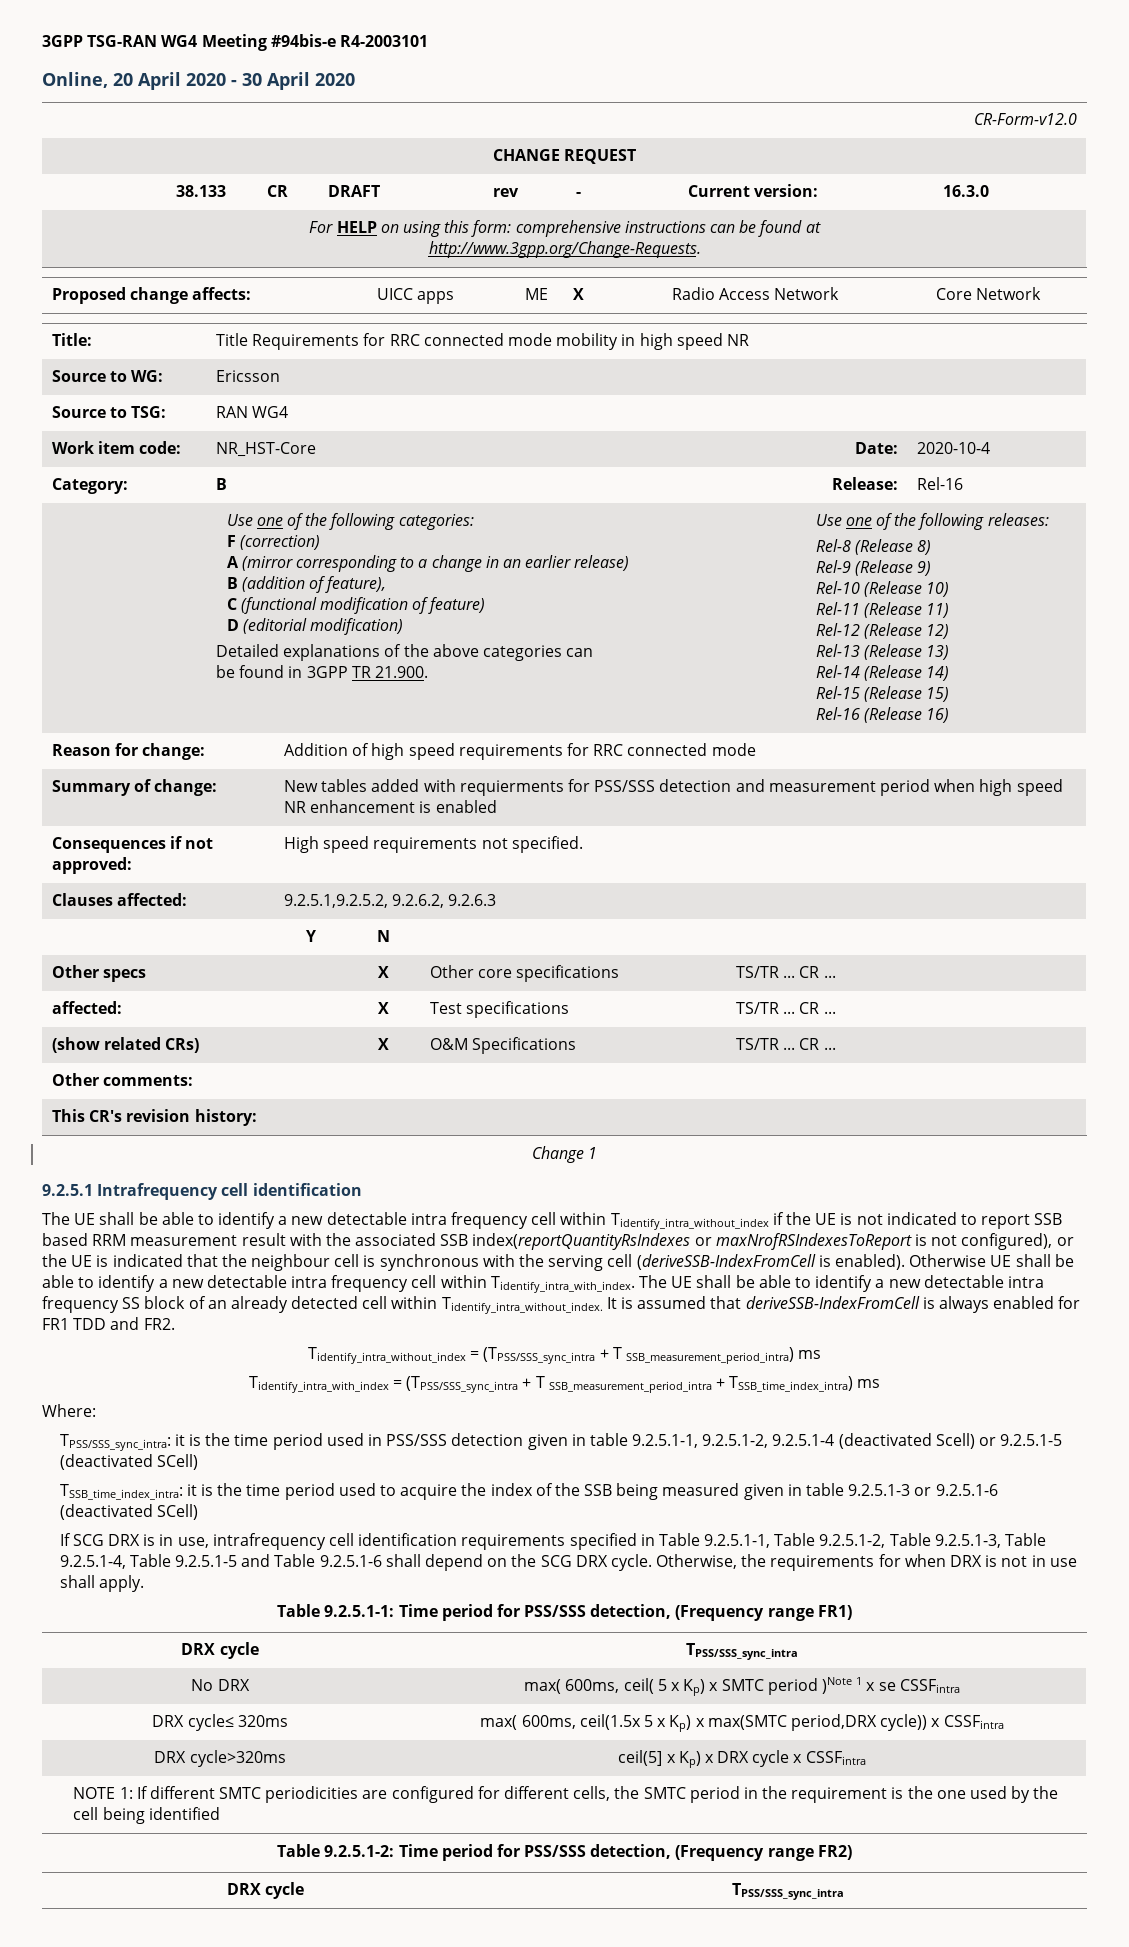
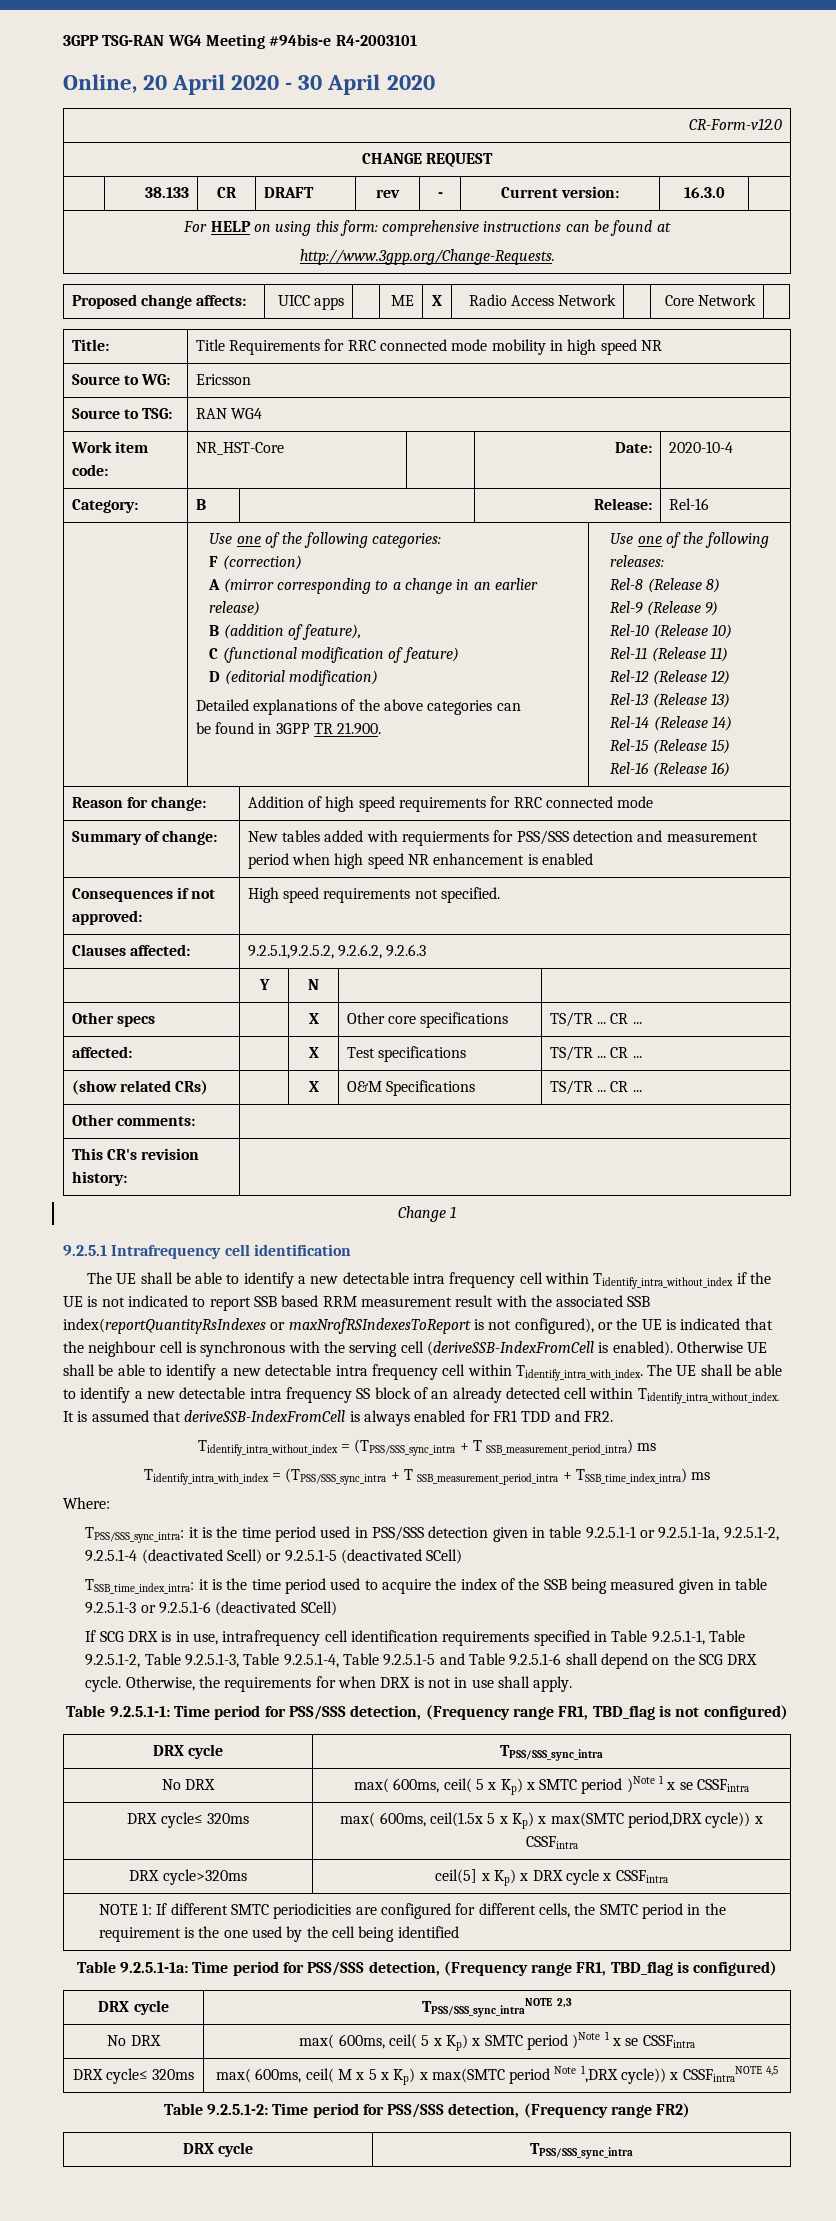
- TPSS/SSS_sync_intra: it is the time period used in PSS/SSS detection given in table 9.2.5.1-1, 9.2.5.1-2, 9.2.5.1-4 (deactivated Scell) or 9.2.5.1-5 (deactivated SCell)
+ TPSS/SSS_sync_intra: it is the time period used in PSS/SSS detection given in table 9.2.5.1-1 or 9.2.5.1-1a, 9.2.5.1-2, 9.2.5.1-4 (deactivated Scell) or 9.2.5.1-5 (deactivated SCell)
- Table 9.2.5.1-1: Time period for PSS/SSS detection, (Frequency range FR1)
+ Table 9.2.5.1-1: Time period for PSS/SSS detection, (Frequency range FR1, TBD_flag is not configured)
+ Table 9.2.5.1-1a: Time period for PSS/SSS detection, (Frequency range FR1, TBD_flag is configured)
+ DRX cycle | TPSS/SSS_sync_intraNOTE 2,3
+ No DRX | max( 600ms, ceil( 5 x Kp) x SMTC period )Note 1 x se CSSFintra
+ DRX cycle≤ 320ms | max( 600ms, ceil( M x 5 x Kp) x max(SMTC period Note 1,DRX cycle)) x CSSFintraNOTE 4,5

